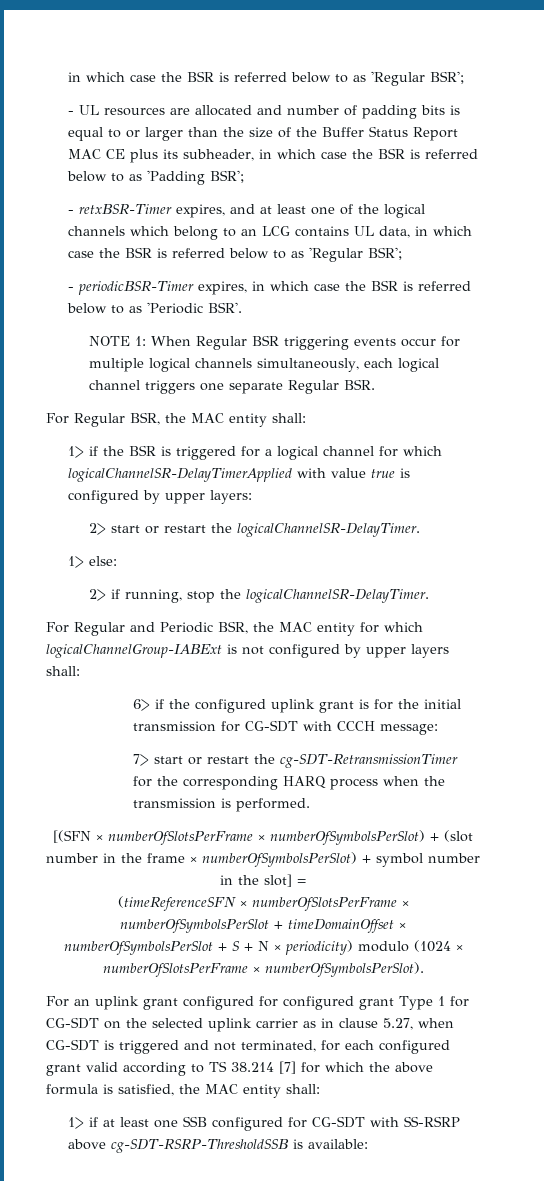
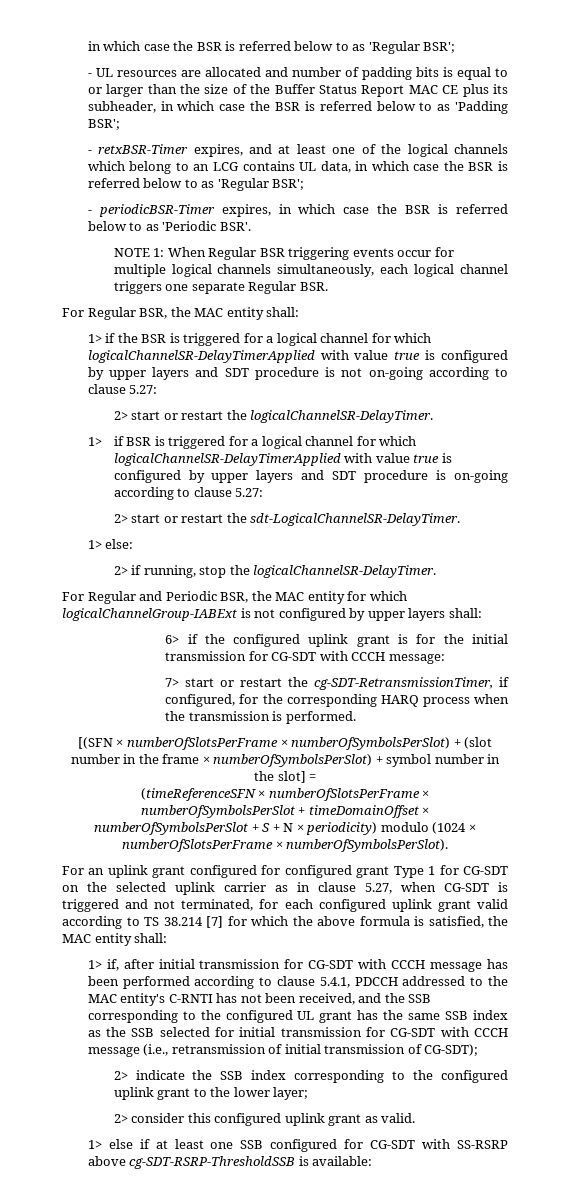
- 1> if the BSR is triggered for a logical channel for which logicalChannelSR-DelayTimerApplied with value true is configured by upper layers:
+ 1> if the BSR is triggered for a logical channel for which logicalChannelSR-DelayTimerApplied with value true is configured by upper layers and SDT procedure is not on-going according to clause 5.27:
+ 1> if BSR is triggered for a logical channel for which logicalChannelSR-DelayTimerApplied with value true is configured by upper layers and SDT procedure is on-going according to clause 5.27:
+ 2> start or restart the sdt-LogicalChannelSR-DelayTimer.
- 7> start or restart the cg-SDT-RetransmissionTimer for the corresponding HARQ process when the transmission is performed.
+ 7> start or restart the cg-SDT-RetransmissionTimer, if configured, for the corresponding HARQ process when the transmission is performed.
- For an uplink grant configured for configured grant Type 1 for CG-SDT on the selected uplink carrier as in clause 5.27, when CG-SDT is triggered and not terminated, for each configured grant valid according to TS 38.214 [7] for which the above formula is satisfied, the MAC entity shall:
+ For an uplink grant configured for configured grant Type 1 for CG-SDT on the selected uplink carrier as in clause 5.27, when CG-SDT is triggered and not terminated, for each configured uplink grant valid according to TS 38.214 [7] for which the above formula is satisfied, the MAC entity shall:
- 1> if at least one SSB configured for CG-SDT with SS-RSRP above cg-SDT-RSRP-ThresholdSSB is available:
+ 1> if, after initial transmission for CG-SDT with CCCH message has been performed according to clause 5.4.1, PDCCH addressed to the MAC entity's C-RNTI has not been received, and the SSB corresponding to the configured UL grant has the same SSB index as the SSB selected for initial transmission for CG-SDT with CCCH message (i.e., retransmission of initial transmission of CG-SDT);
+ 2> indicate the SSB index corresponding to the configured uplink grant to the lower layer;
+ 2> consider this configured uplink grant as valid.
+ 1> else if at least one SSB configured for CG-SDT with SS-RSRP above cg-SDT-RSRP-ThresholdSSB is available:

